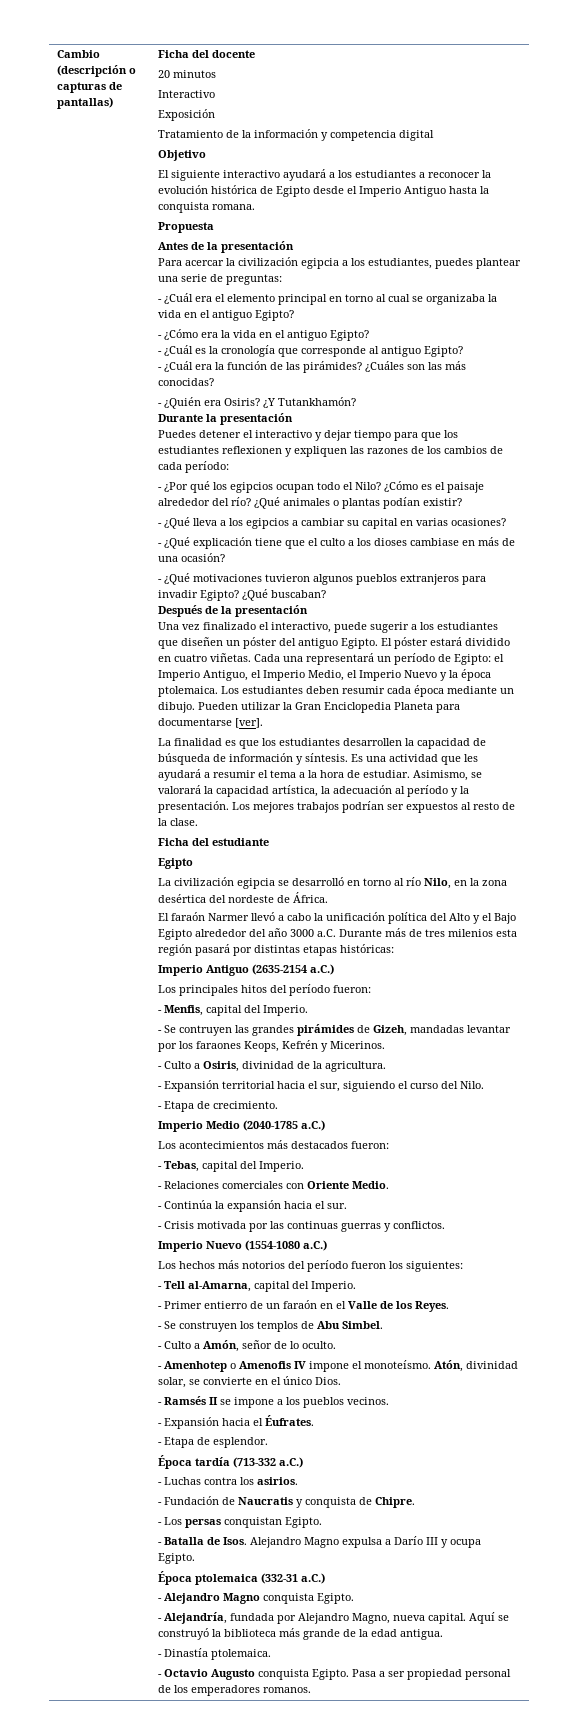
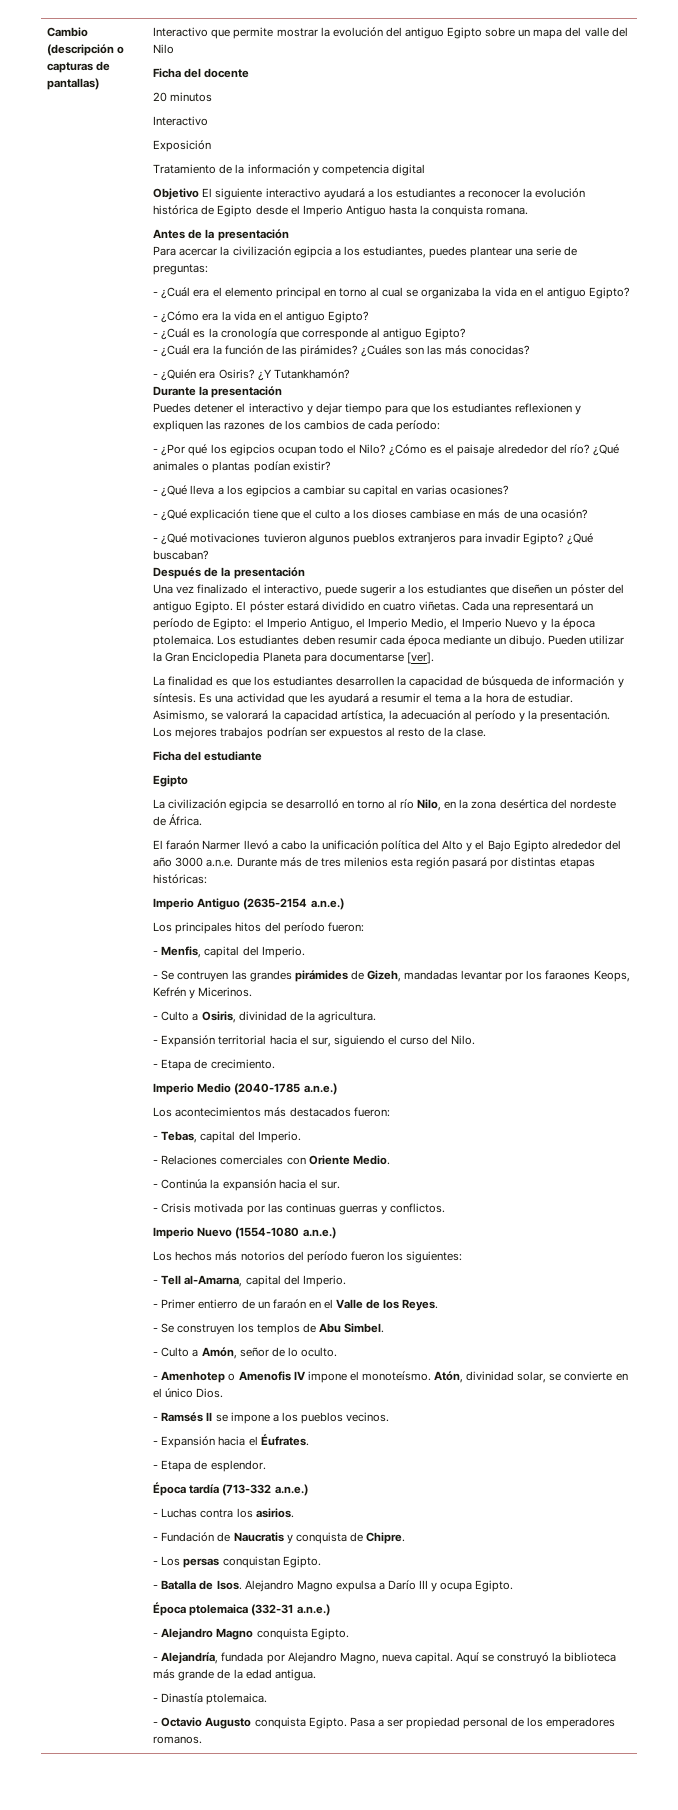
+ Interactivo que permite mostrar la evolución del antiguo Egipto sobre un mapa del valle del Nilo
- Objetivo
- El siguiente interactivo ayudará a los estudiantes a reconocer la evolución histórica de Egipto desde el Imperio Antiguo hasta la conquista romana.
+ Objetivo El siguiente interactivo ayudará a los estudiantes a reconocer la evolución histórica de Egipto desde el Imperio Antiguo hasta la conquista romana.
- Propuesta
- El faraón Narmer llevó a cabo la unificación política del Alto y el Bajo Egipto alrededor del año 3000 a.C. Durante más de tres milenios esta región pasará por distintas etapas históricas:
+ El faraón Narmer llevó a cabo la unificación política del Alto y el Bajo Egipto alrededor del año 3000 a.n.e. Durante más de tres milenios esta región pasará por distintas etapas históricas:
- Imperio Antiguo (2635-2154 a.C.)
+ Imperio Antiguo (2635-2154 a.n.e.)
- Imperio Medio (2040-1785 a.C.)
+ Imperio Medio (2040-1785 a.n.e.)
- Imperio Nuevo (1554-1080 a.C.)
+ Imperio Nuevo (1554-1080 a.n.e.)
- Época tardía (713-332 a.C.)
+ Época tardía (713-332 a.n.e.)
- Época ptolemaica (332-31 a.C.)
+ Época ptolemaica (332-31 a.n.e.)

